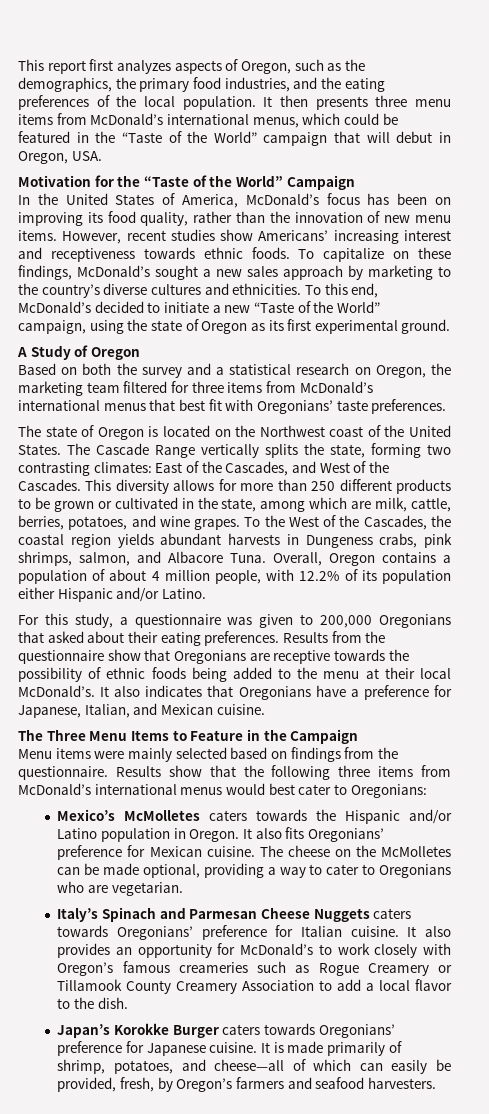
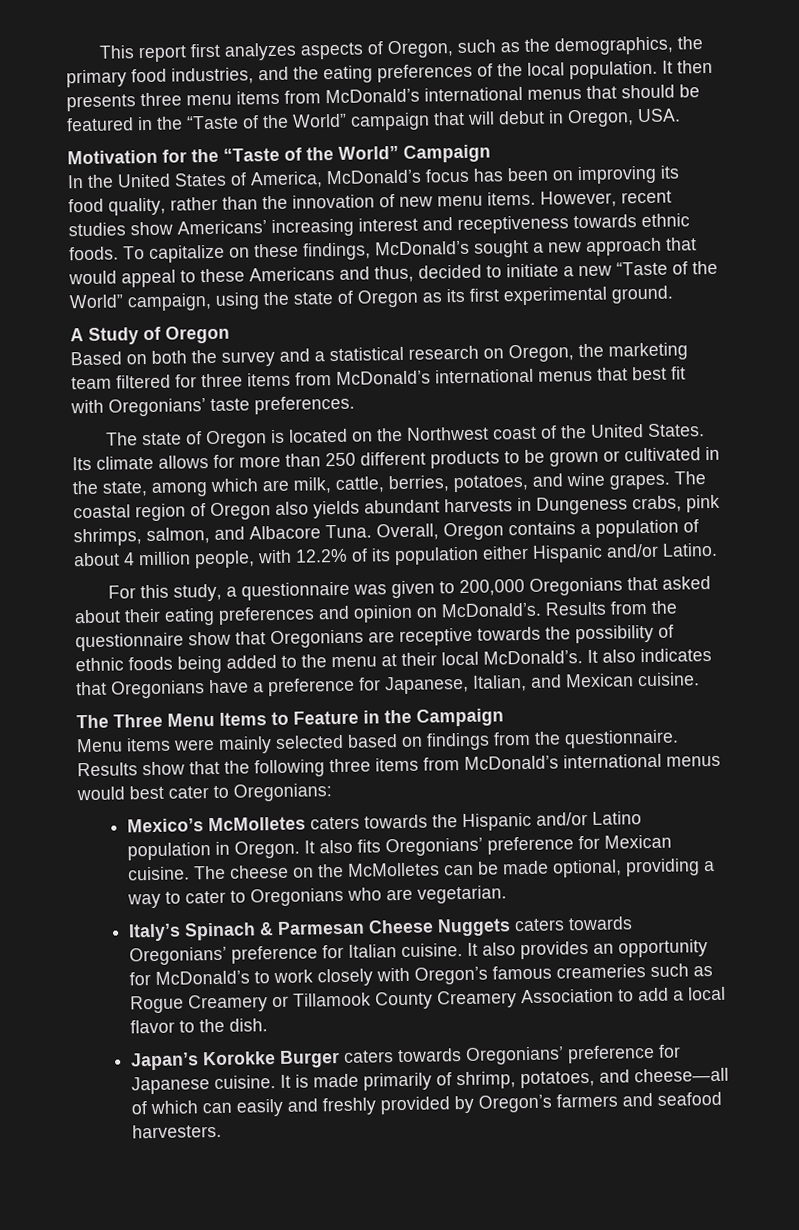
- It then presents three menu items from McDonald’s international menus, which could be featured in the “Taste of the World” campaign that will debut in Oregon, USA.
+ It then presents three menu items from McDonald’s international menus that should be featured in the “Taste of the World” campaign that will debut in Oregon, USA.
- To capitalize on these findings, McDonald’s sought a new sales approach by marketing to the country’s diverse cultures and ethnicities. To this end, McDonald’s decided to initiate a new “Taste of the World” campaign, using the state of Oregon as its first experimental ground.
+ To capitalize on these findings, McDonald’s sought a new approach that would appeal to these Americans and thus, decided to initiate a new “Taste of the World” campaign, using the state of Oregon as its first experimental ground.
- The Cascade Range vertically splits the state, forming two contrasting climates: East of the Cascades, and West of the Cascades. This diversity allows for more than 250 different products to be grown or cultivated in the state, among which are milk, cattle, berries, potatoes, and wine grapes.
+ Its climate allows for more than 250 different products to be grown or cultivated in the state, among which are milk, cattle, berries, potatoes, and wine grapes.
- To the West of the Cascades, the coastal region yields abundant harvests in Dungeness crabs, pink shrimps, salmon, and Albacore Tuna.
+ The coastal region of Oregon also yields abundant harvests in Dungeness crabs, pink shrimps, salmon, and Albacore Tuna.
- For this study, a questionnaire was given to 200,000 Oregonians that asked about their eating preferences.
+ For this study, a questionnaire was given to 200,000 Oregonians that asked about their eating preferences and opinion on McDonald’s.
- Italy’s Spinach and Parmesan Cheese Nuggets caters towards Oregonians’ preference for Italian cuisine.
+ Italy’s Spinach & Parmesan Cheese Nuggets caters towards Oregonians’ preference for Italian cuisine.
- It is made primarily of shrimp, potatoes, and cheese—all of which can easily be provided, fresh, by Oregon’s farmers and seafood harvesters.
+ It is made primarily of shrimp, potatoes, and cheese—all of which can easily and freshly provided by Oregon’s farmers and seafood harvesters.

